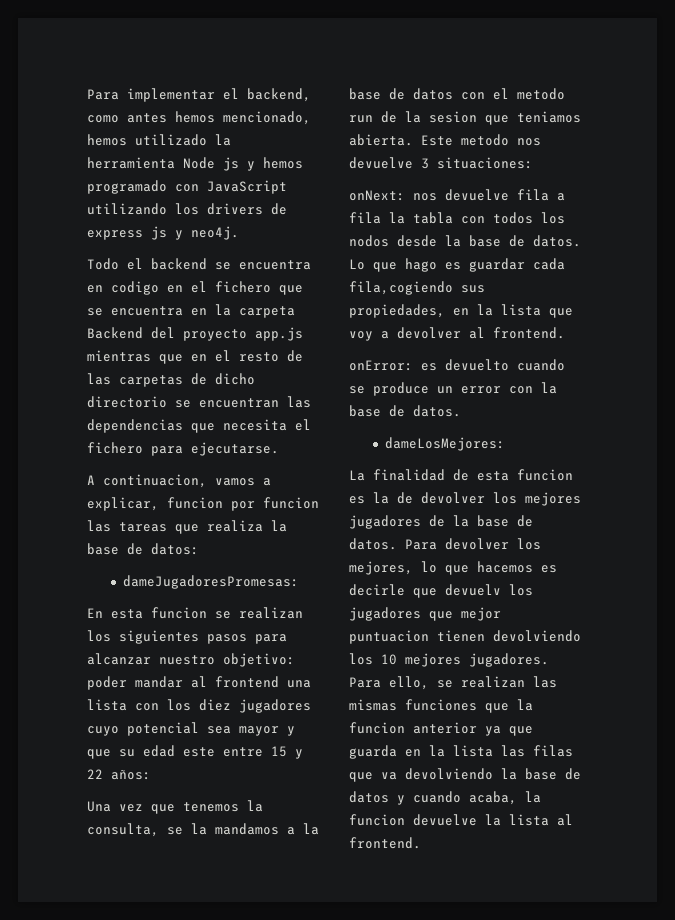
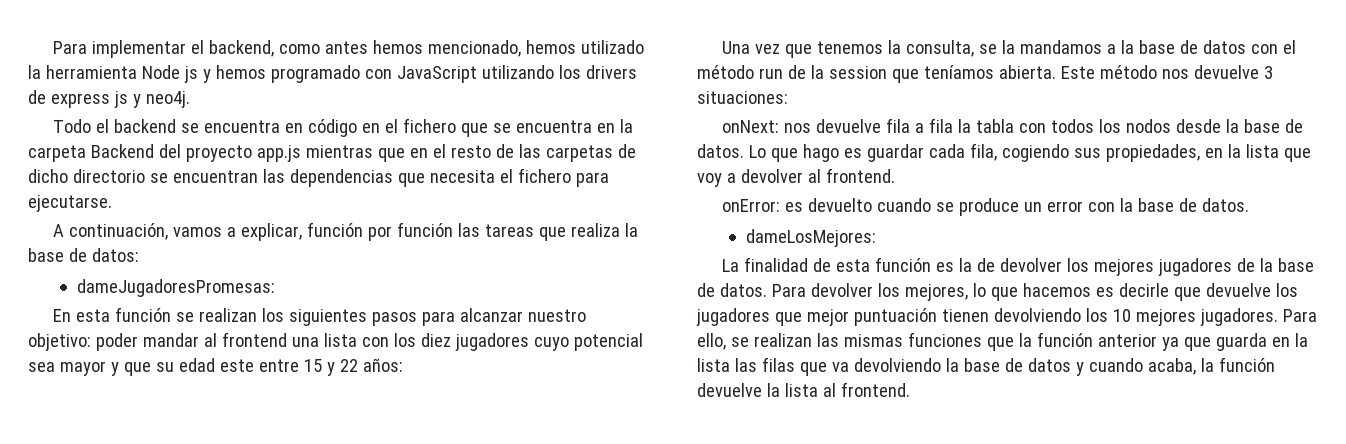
- Todo el backend se encuentra en codigo en el fichero que se encuentra en la carpeta Backend del proyecto app.js mientras que en el resto de las carpetas de dicho directorio se encuentran las dependencias que necesita el fichero para ejecutarse.
+ Todo el backend se encuentra en código en el fichero que se encuentra en la carpeta Backend del proyecto app.js mientras que en el resto de las carpetas de dicho directorio se encuentran las dependencias que necesita el fichero para ejecutarse.
- A continuacion, vamos a explicar, funcion por funcion las tareas que realiza la base de datos:
+ A continuación, vamos a explicar, función por función las tareas que realiza la base de datos:
- En esta funcion se realizan los siguientes pasos para alcanzar nuestro objetivo: poder mandar al frontend una lista con los diez jugadores cuyo potencial sea mayor y que su edad este entre 15 y 22 años:
+ En esta función se realizan los siguientes pasos para alcanzar nuestro objetivo: poder mandar al frontend una lista con los diez jugadores cuyo potencial sea mayor y que su edad este entre 15 y 22 años:
- Una vez que tenemos la consulta, se la mandamos a la base de datos con el metodo run de la sesion que teniamos abierta.
+ Una vez que tenemos la consulta, se la mandamos a la base de datos con el método run de la session que teníamos abierta.
- Este metodo nos devuelve 3 situaciones:
+ Este método nos devuelve 3 situaciones:
- Lo que hago es guardar cada fila,cogiendo sus propiedades, en la lista que voy a devolver al frontend.
+ Lo que hago es guardar cada fila, cogiendo sus propiedades, en la lista que voy a devolver al frontend.
- La finalidad de esta funcion es la de devolver los mejores jugadores de la base de datos.
+ La finalidad de esta función es la de devolver los mejores jugadores de la base de datos.
- Para devolver los mejores, lo que hacemos es decirle que devuelv los jugadores que mejor puntuacion tienen devolviendo los 10 mejores jugadores.
+ Para devolver los mejores, lo que hacemos es decirle que devuelve los jugadores que mejor puntuación tienen devolviendo los 10 mejores jugadores.
- Para ello, se realizan las mismas funciones que la funcion anterior ya que guarda en la lista las filas que va devolviendo la base de datos y cuando acaba, la funcion devuelve la lista al frontend.
+ Para ello, se realizan las mismas funciones que la función anterior ya que guarda en la lista las filas que va devolviendo la base de datos y cuando acaba, la función devuelve la lista al frontend.

